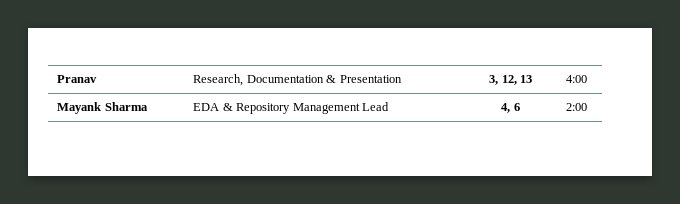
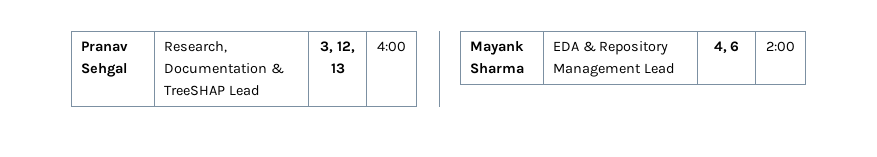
- Pranav | Research, Documentation & Presentation | 3, 12, 13 | 4:00
+ Pranav Sehgal | Research, Documentation & TreeSHAP Lead | 3, 12, 13 | 4:00

